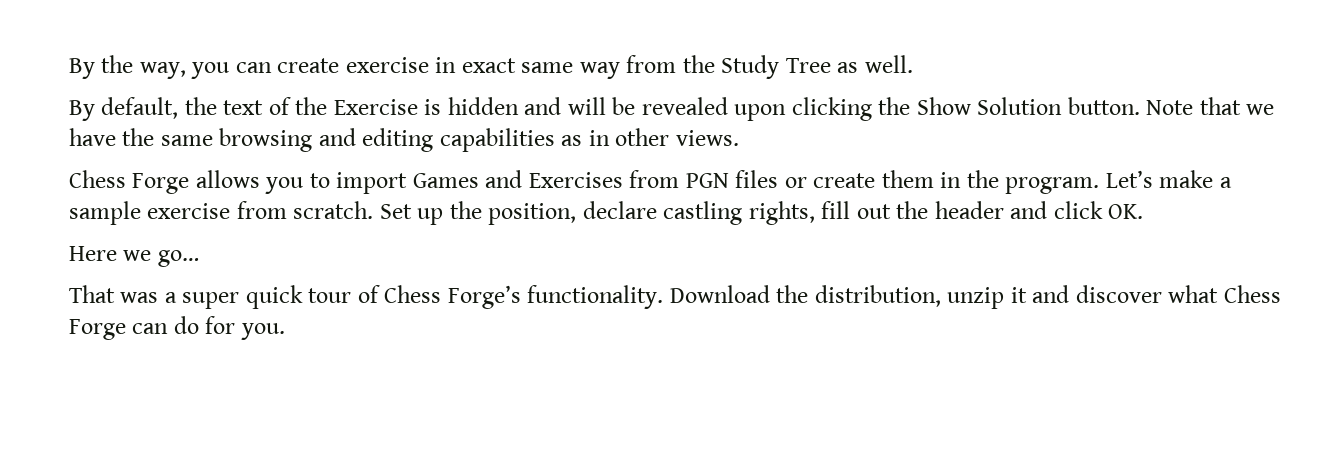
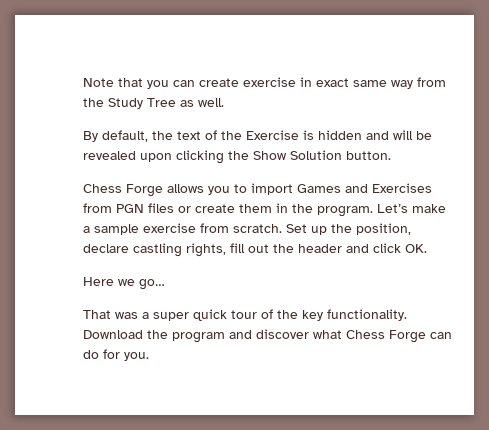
- By the way, you can create exercise in exact same way from the Study Tree as well.
+ Note that you can create exercise in exact same way from the Study Tree as well.
- Note that we have the same browsing and editing capabilities as in other views.
- That was a super quick tour of Chess Forge’s functionality.
+ That was a super quick tour of the key functionality.
- Download the distribution, unzip it and discover what Chess Forge can do for you.
+ Download the program and discover what Chess Forge can do for you.

